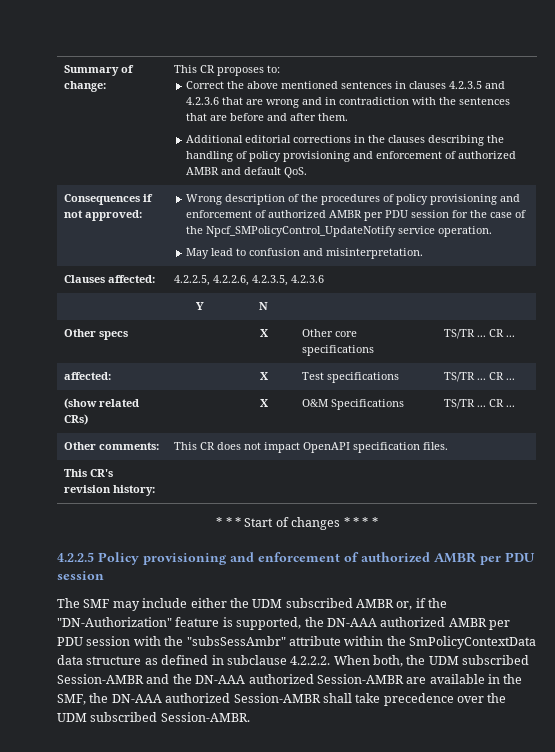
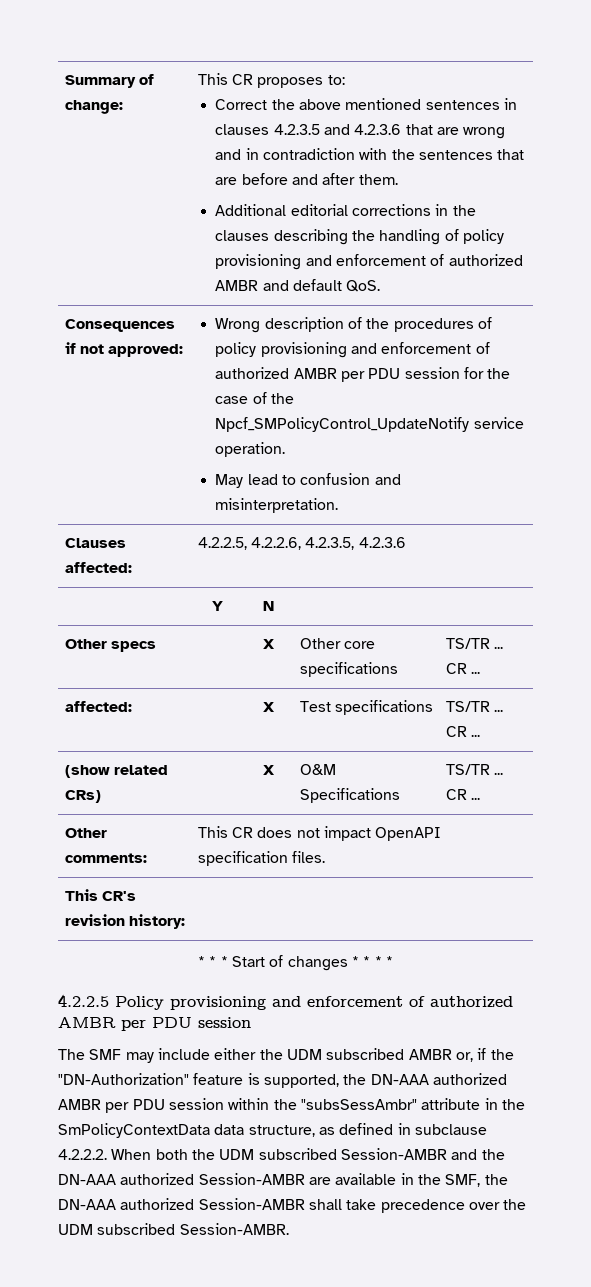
- The SMF may include either the UDM subscribed AMBR or, if the "DN-Authorization" feature is supported, the DN-AAA authorized AMBR per PDU session with the "subsSessAmbr" attribute within the SmPolicyContextData data structure as defined in subclause 4.2.2.2. When both, the UDM subscribed Session-AMBR and the DN-AAA authorized Session-AMBR are available in the SMF, the DN-AAA authorized Session-AMBR shall take precedence over the UDM subscribed Session-AMBR.
+ The SMF may include either the UDM subscribed AMBR or, if the "DN-Authorization" feature is supported, the DN-AAA authorized AMBR per PDU session within the "subsSessAmbr" attribute in the SmPolicyContextData data structure, as defined in subclause 4.2.2.2. When both the UDM subscribed Session-AMBR and the DN-AAA authorized Session-AMBR are available in the SMF, the DN-AAA authorized Session-AMBR shall take precedence over the UDM subscribed Session-AMBR.

